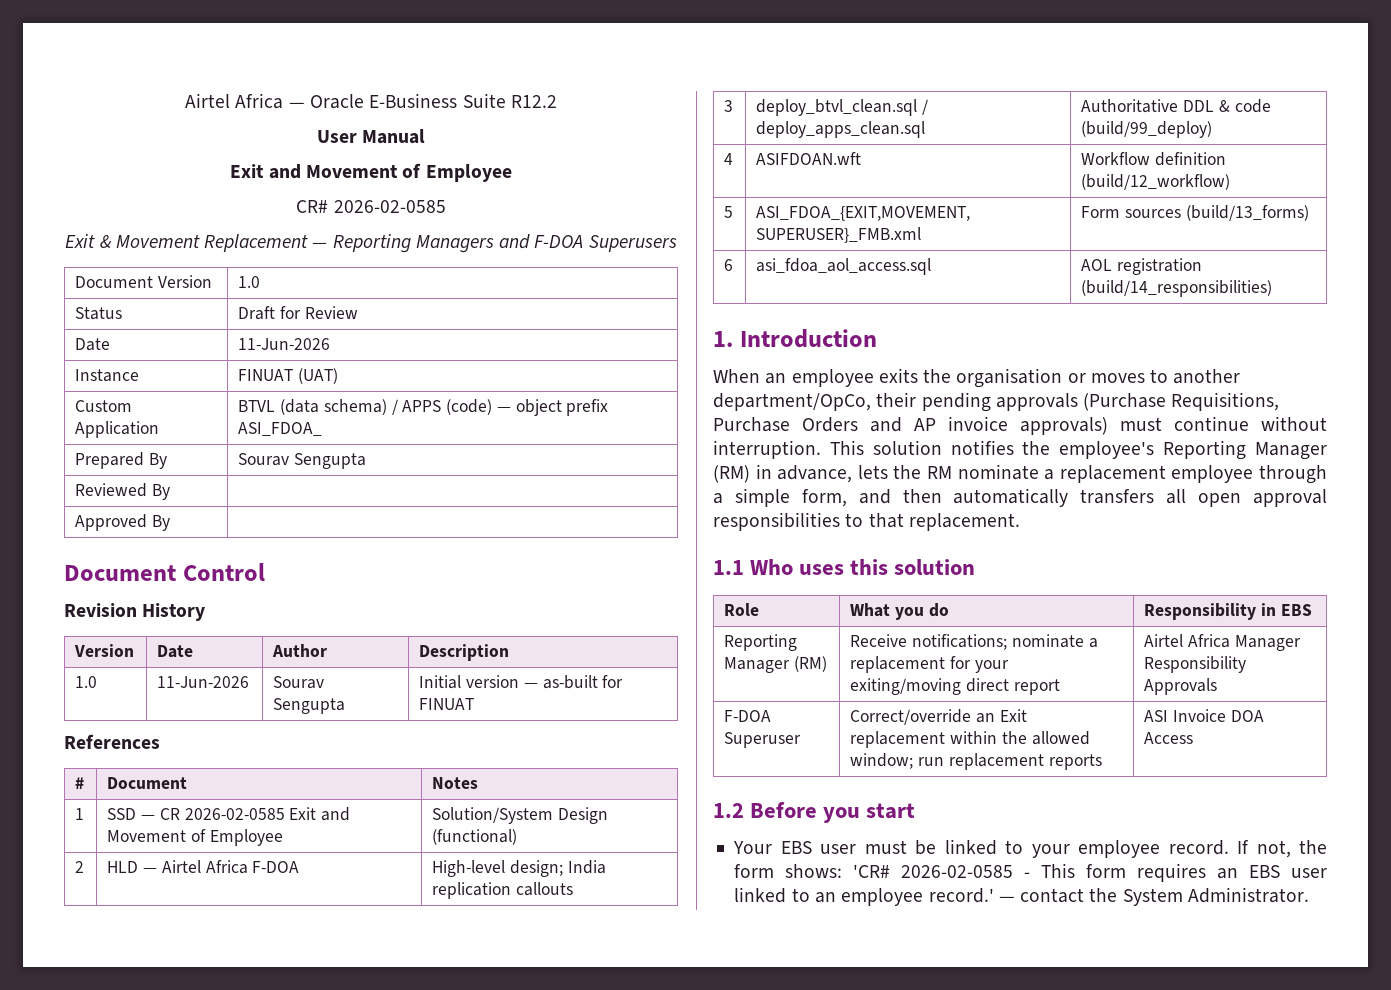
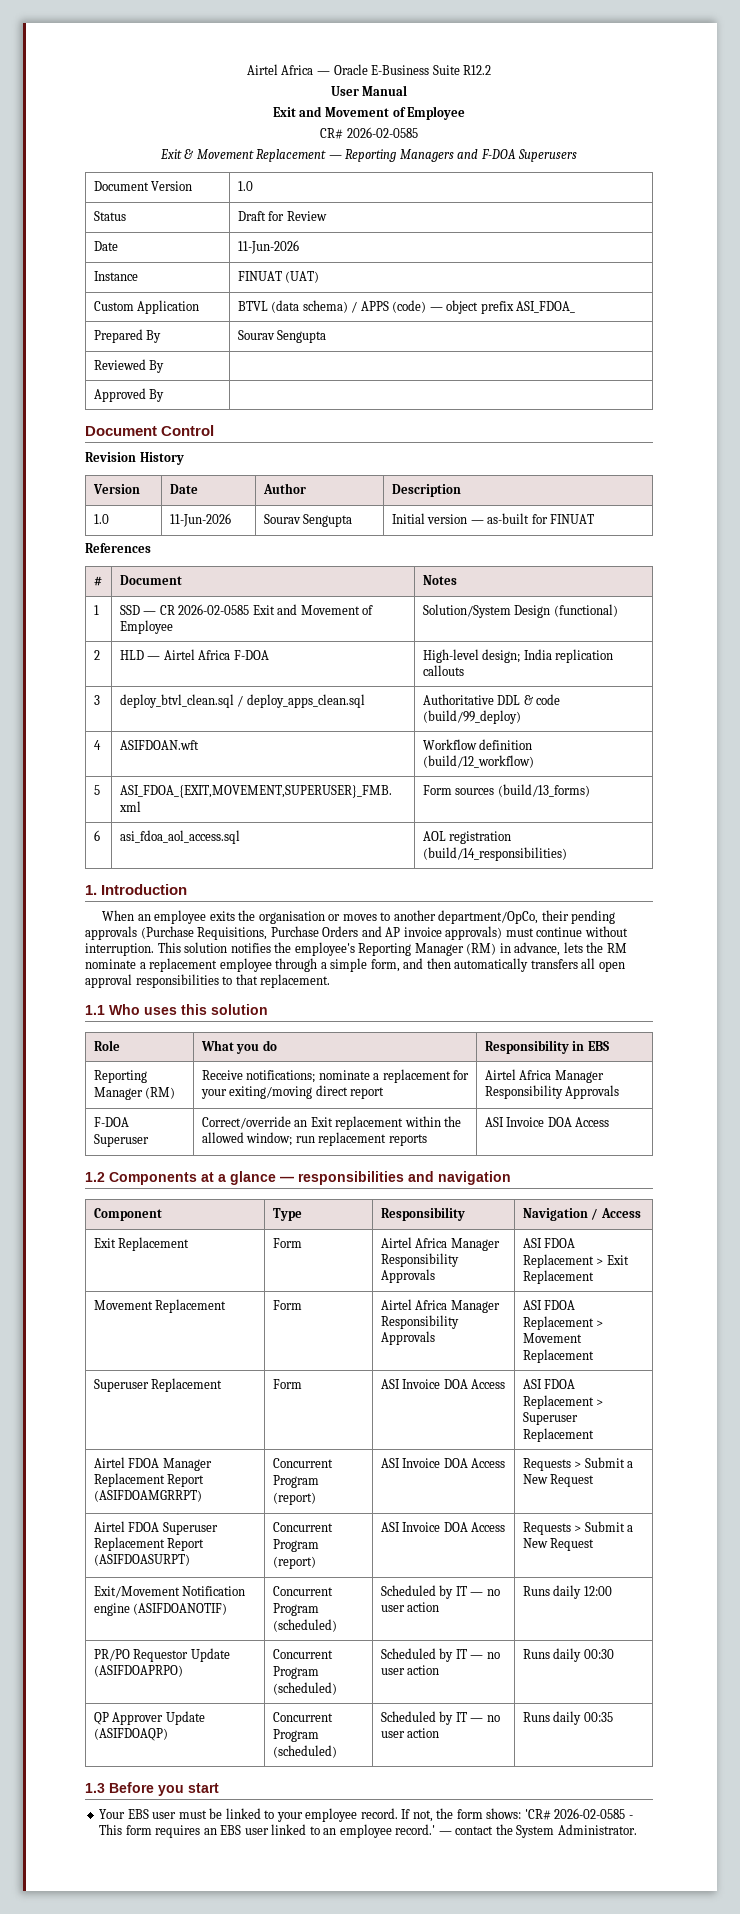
- 1.2 Before you start
+ 1.2 Components at a glance — responsibilities and navigation
+ Component | Type | Responsibility | Navigation / Access
+ Exit Replacement | Form | Airtel Africa Manager Responsibility Approvals | ASI FDOA Replacement > Exit Replacement
+ Movement Replacement | Form | Airtel Africa Manager Responsibility Approvals | ASI FDOA Replacement > Movement Replacement
+ Superuser Replacement | Form | ASI Invoice DOA Access | ASI FDOA Replacement > Superuser Replacement
+ Airtel FDOA Manager Replacement Report (ASIFDOAMGRRPT) | Concurrent Program (report) | ASI Invoice DOA Access | Requests > Submit a New Request
+ Airtel FDOA Superuser Replacement Report (ASIFDOASURPT) | Concurrent Program (report) | ASI Invoice DOA Access | Requests > Submit a New Request
+ Exit/Movement Notification engine (ASIFDOANOTIF) | Concurrent Program (scheduled) | Scheduled by IT — no user action | Runs daily 12:00
+ PR/PO Requestor Update (ASIFDOAPRPO) | Concurrent Program (scheduled) | Scheduled by IT — no user action | Runs daily 00:30
+ QP Approver Update (ASIFDOAQP) | Concurrent Program (scheduled) | Scheduled by IT — no user action | Runs daily 00:35
+ 1.3 Before you start

